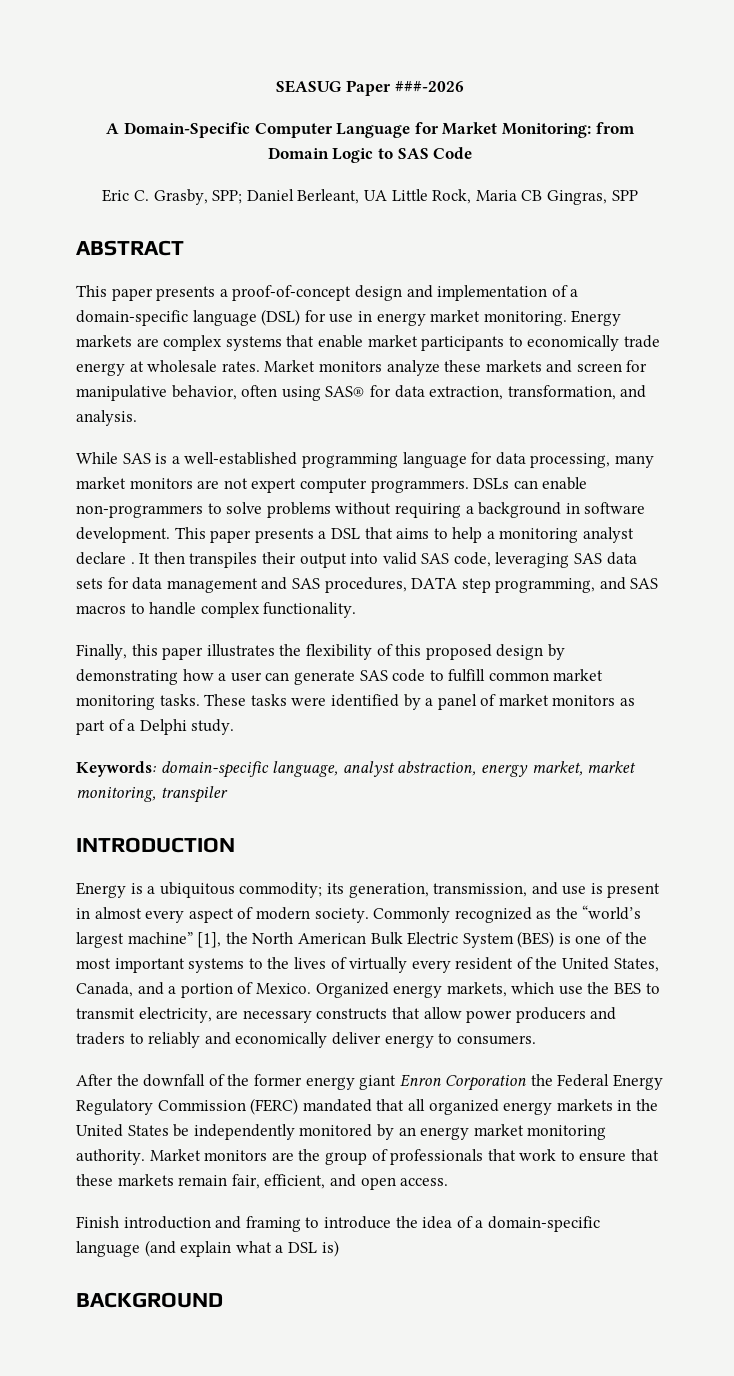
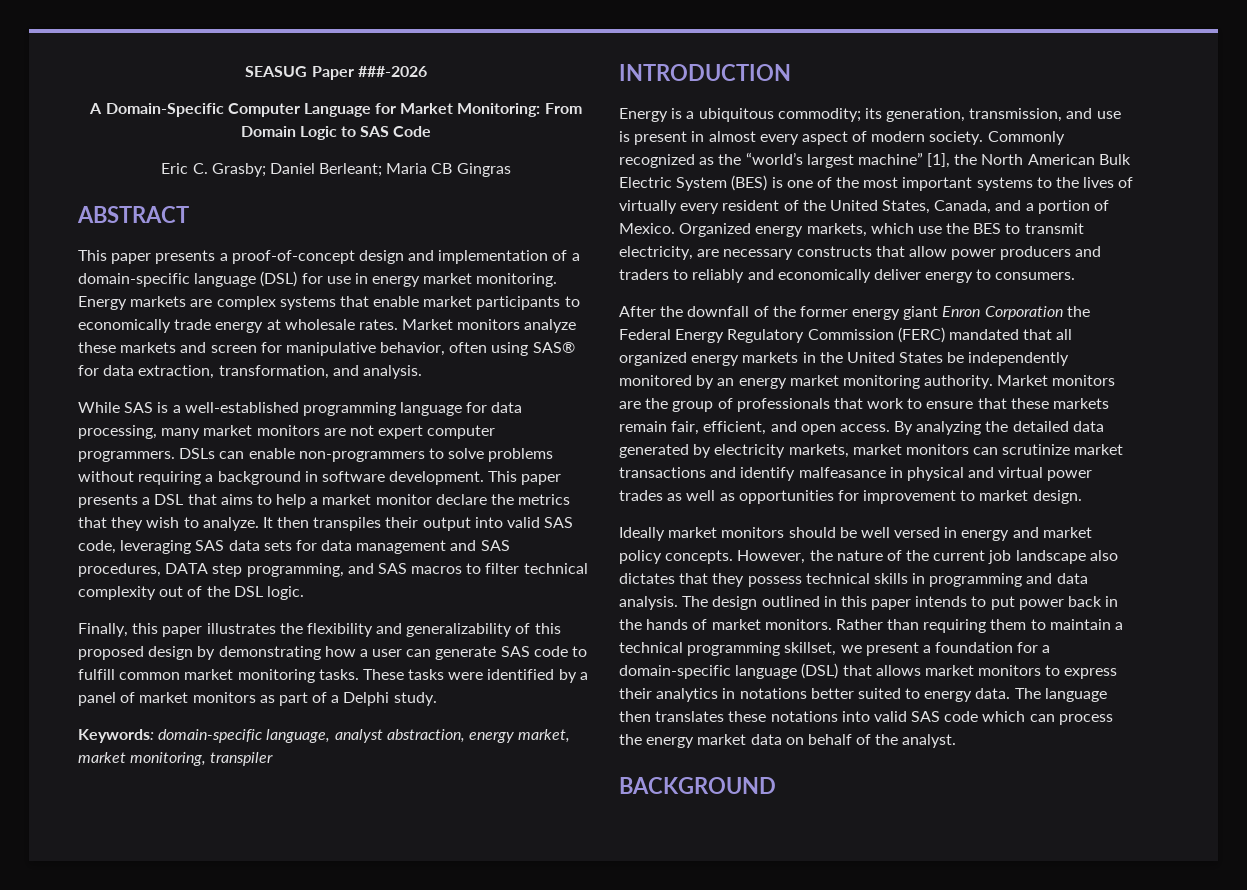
- A Domain-Specific Computer Language for Market Monitoring: from Domain Logic to SAS Code
+ A Domain-Specific Computer Language for Market Monitoring: From Domain Logic to SAS Code
- Eric C. Grasby, SPP; Daniel Berleant, UA Little Rock, Maria CB Gingras, SPP
+ Eric C. Grasby; Daniel Berleant; Maria CB Gingras
- This paper presents a DSL that aims to help a monitoring analyst declare .
+ This paper presents a DSL that aims to help a market monitor declare the metrics that they wish to analyze.
- It then transpiles their output into valid SAS code, leveraging SAS data sets for data management and SAS procedures, DATA step programming, and SAS macros to handle complex functionality.
+ It then transpiles their output into valid SAS code, leveraging SAS data sets for data management and SAS procedures, DATA step programming, and SAS macros to filter technical complexity out of the DSL logic.
- Finally, this paper illustrates the flexibility of this proposed design by demonstrating how a user can generate SAS code to fulfill common market monitoring tasks.
+ Finally, this paper illustrates the flexibility and generalizability of this proposed design by demonstrating how a user can generate SAS code to fulfill common market monitoring tasks.
- Market monitors are the group of professionals that work to ensure that these markets remain fair, efficient, and open access.
- Finish introduction and framing to introduce the idea of a domain-specific language (and explain what a DSL is)
+ Market monitors are the group of professionals that work to ensure that these markets remain fair, efficient, and open access. By analyzing the detailed data generated by electricity markets, market monitors can scrutinize market transactions and identify malfeasance in physical and virtual power trades as well as opportunities for improvement to market design.
+ Ideally market monitors should be well versed in energy and market policy concepts. However, the nature of the current job landscape also dictates that they possess technical skills in programming and data analysis. The design outlined in this paper intends to put power back in the hands of market monitors. Rather than requiring them to maintain a technical programming skillset, we present a foundation for a domain-specific language (DSL) that allows market monitors to express their analytics in notations better suited to energy data. The language then translates these notations into valid SAS code which can process the energy market data on behalf of the analyst.

